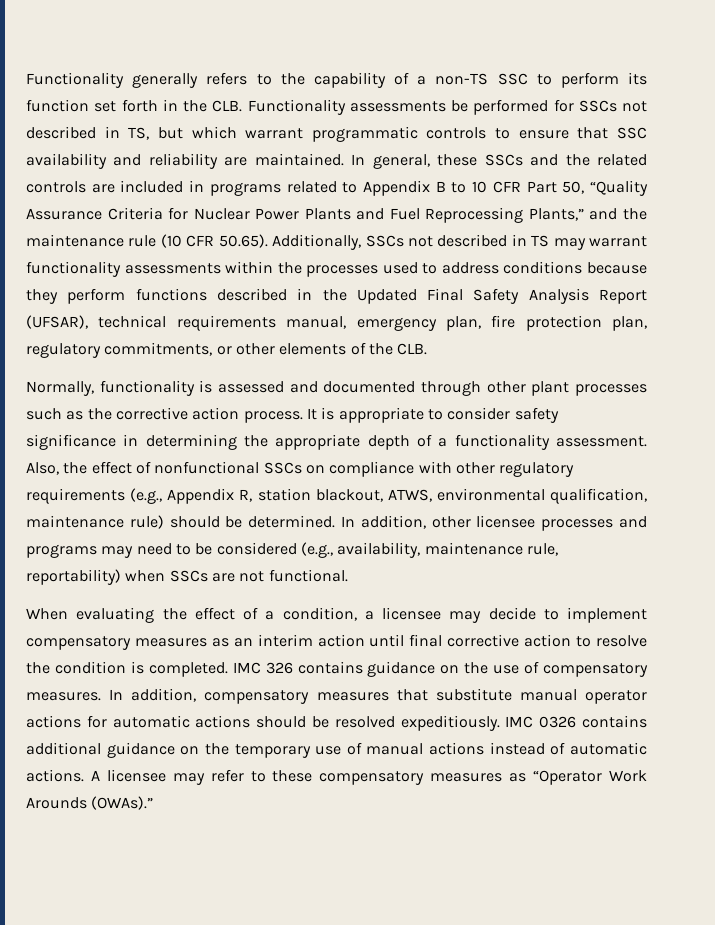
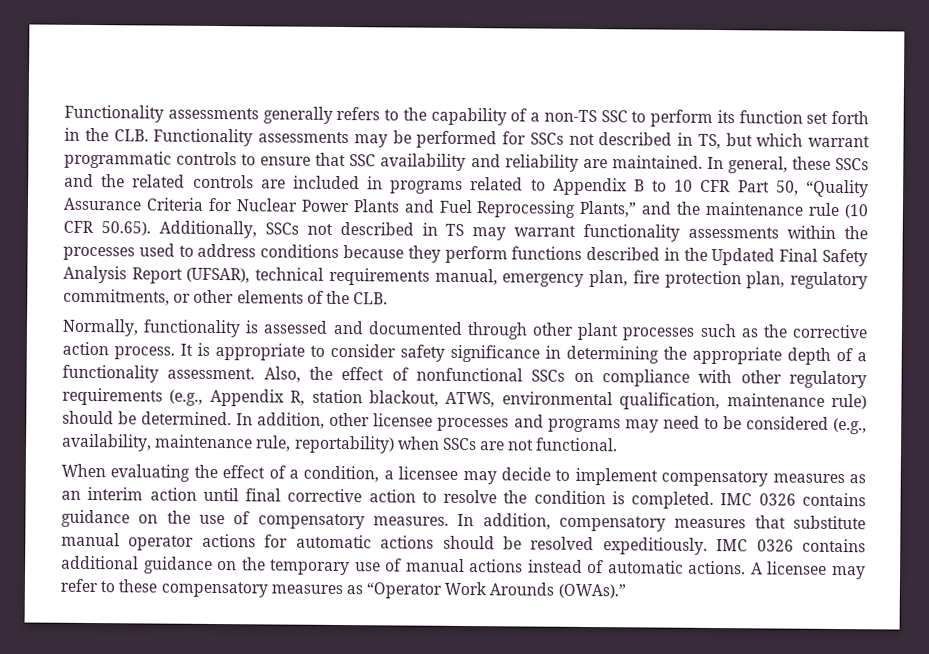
- Functionality generally refers to the capability of a non-TS SSC to perform its function set forth in the CLB. Functionality assessments be performed for SSCs not described in TS, but which warrant programmatic controls to ensure that SSC availability and reliability are maintained.
+ Functionality assessments generally refers to the capability of a non-TS SSC to perform its function set forth in the CLB. Functionality assessments may be performed for SSCs not described in TS, but which warrant programmatic controls to ensure that SSC availability and reliability are maintained.
- IMC 326 contains guidance on the use of compensatory measures.
+ IMC 0326 contains guidance on the use of compensatory measures.

